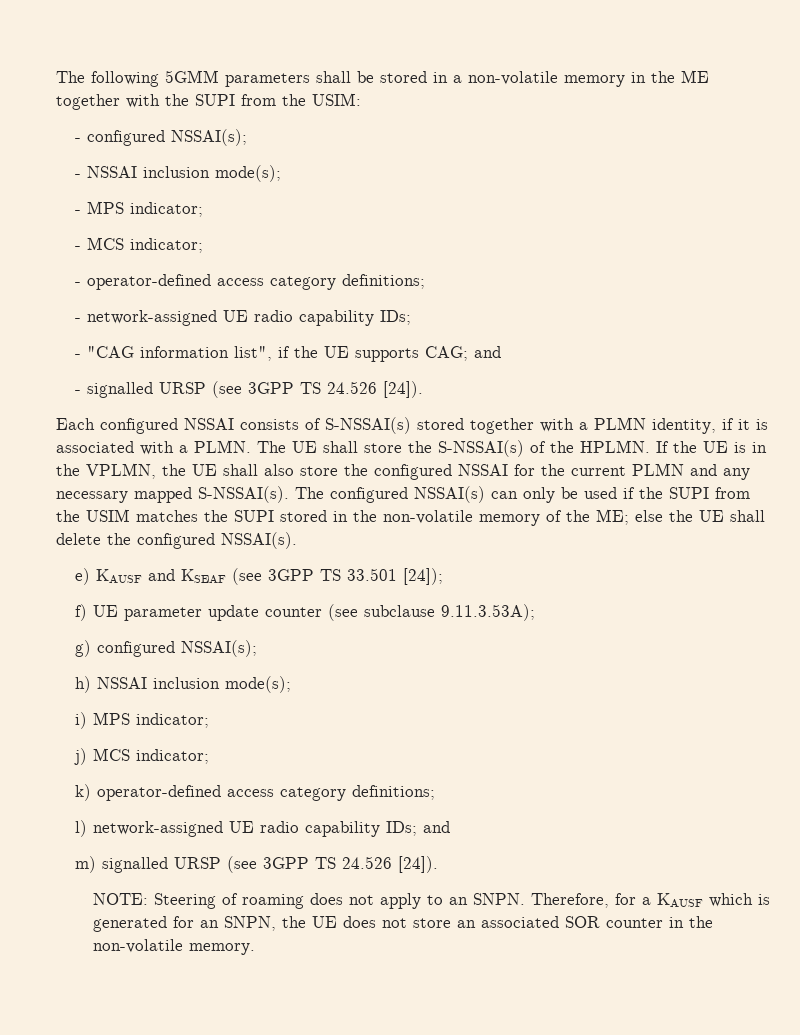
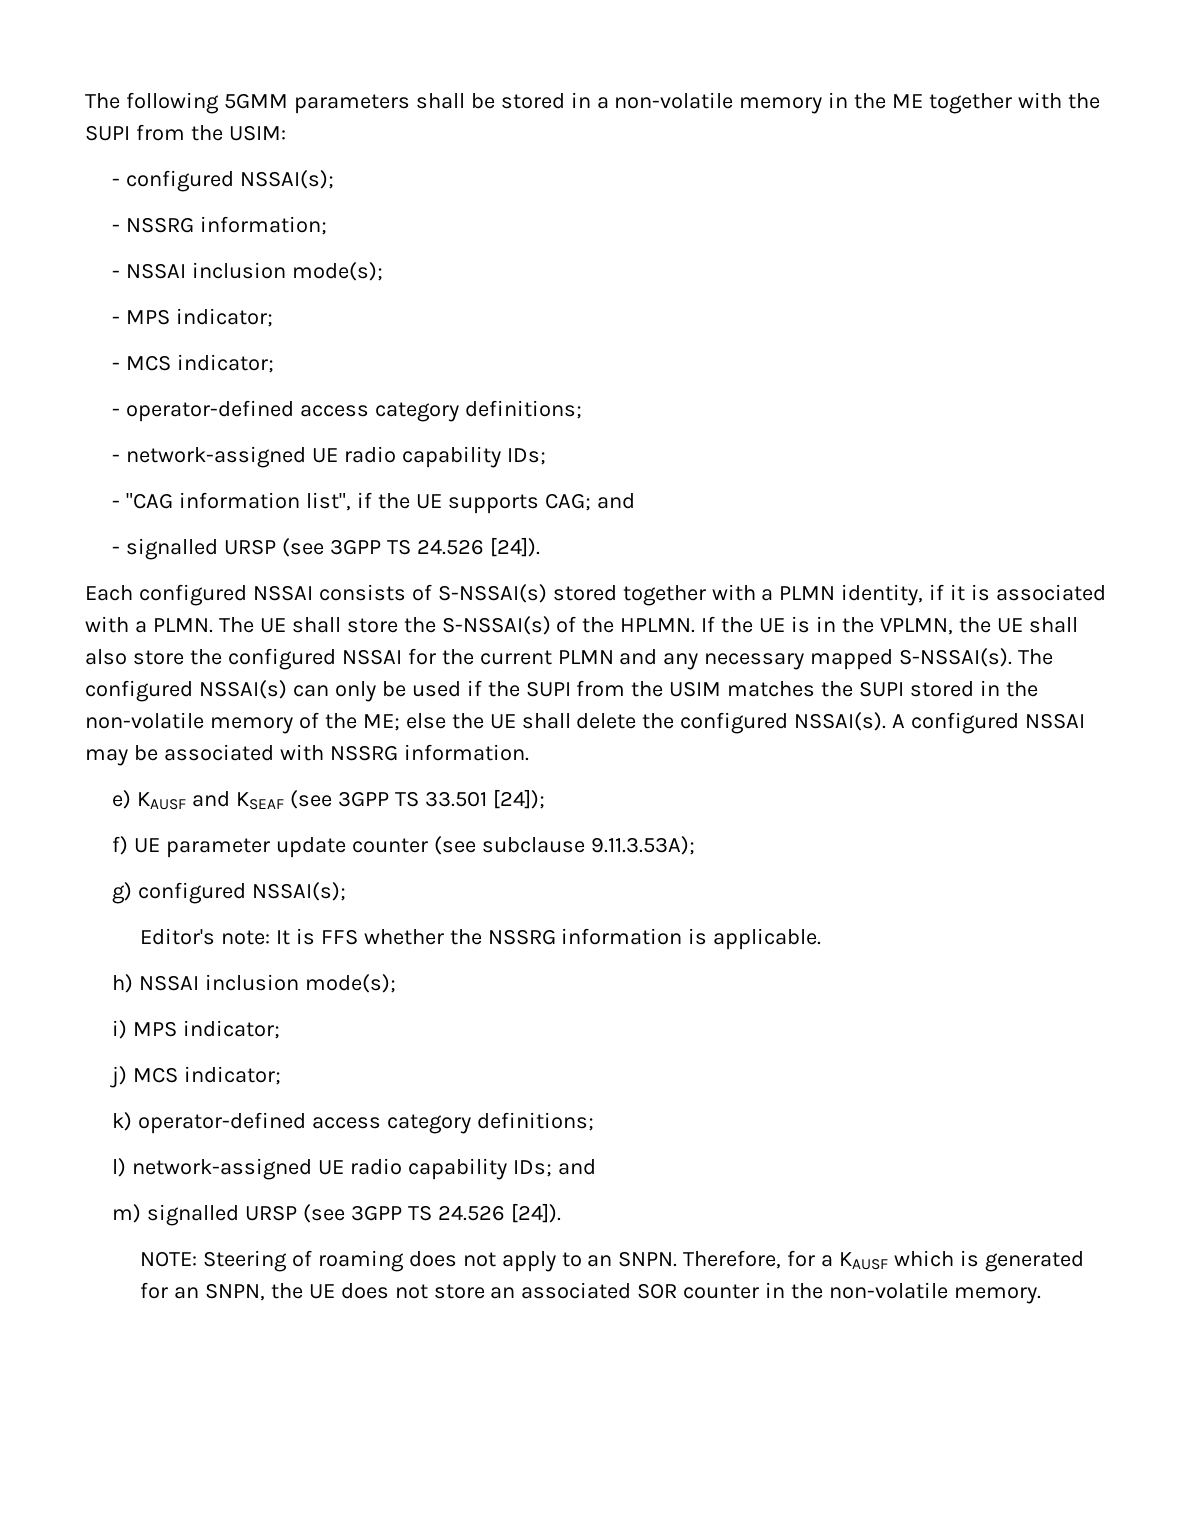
+ - NSSRG information;
+ A configured NSSAI may be associated with NSSRG information.
+ Editor's note: It is FFS whether the NSSRG information is applicable.

